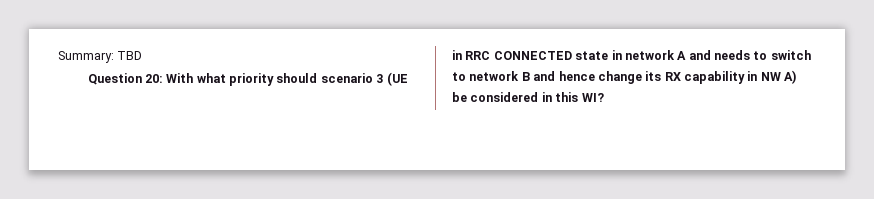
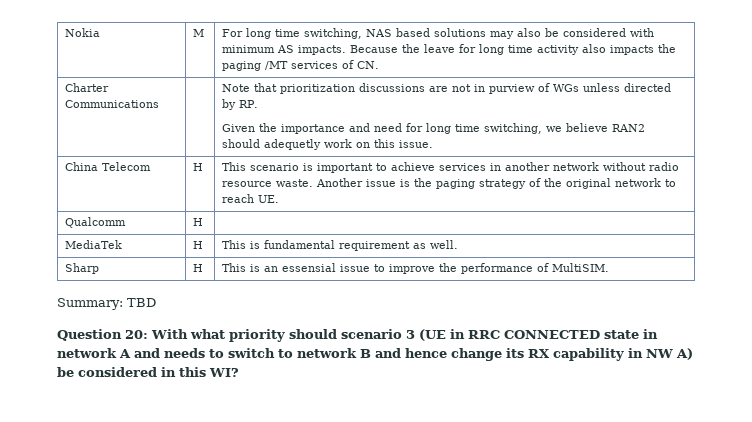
+ Nokia | M | For long time switching, NAS based solutions may also be considered with minimum AS impacts. Because the leave for long time activity also impacts the paging /MT services of CN.
+ Charter Communications | | Note that prioritization discussions are not in purview of WGs unless directed by RP.
+ Given the importance and need for long time switching, we believe RAN2 should adequetly work on this issue.
+ China Telecom | H | This scenario is important to achieve services in another network without radio resource waste. Another issue is the paging strategy of the original network to reach UE.
+ Qualcomm | H |
+ MediaTek | H | This is fundamental requirement as well.
+ Sharp | H | This is an essensial issue to improve the performance of MultiSIM.

